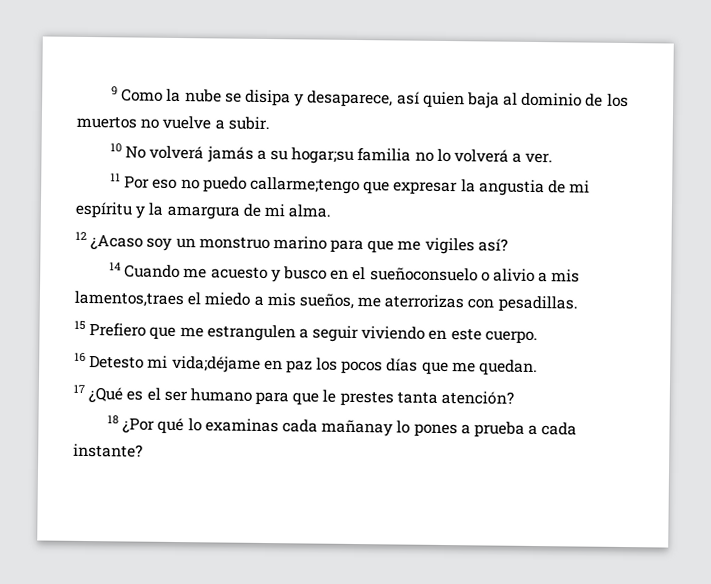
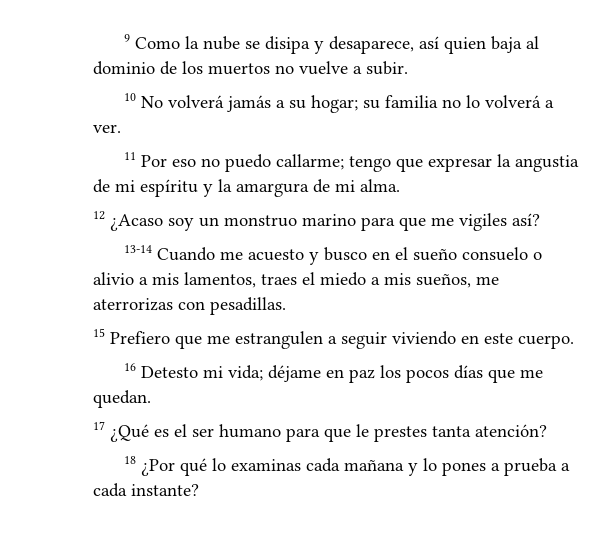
- 10 No volverá jamás a su hogar;su familia no lo volverá a ver.
+ 10 No volverá jamás a su hogar; su familia no lo volverá a ver.
- 11 Por eso no puedo callarme;tengo que expresar la angustia de mi espíritu y la amargura de mi alma.
+ 11 Por eso no puedo callarme; tengo que expresar la angustia de mi espíritu y la amargura de mi alma.
- 14 Cuando me acuesto y busco en el sueñoconsuelo o alivio a mis lamentos,traes el miedo a mis sueños, me aterrorizas con pesadillas.
+ 13-14 Cuando me acuesto y busco en el sueño consuelo o alivio a mis lamentos, traes el miedo a mis sueños, me aterrorizas con pesadillas.
- 16 Detesto mi vida;déjame en paz los pocos días que me quedan.
+ 16 Detesto mi vida; déjame en paz los pocos días que me quedan.
- 18 ¿Por qué lo examinas cada mañanay lo pones a prueba a cada instante?
+ 18 ¿Por qué lo examinas cada mañana y lo pones a prueba a cada instante?

